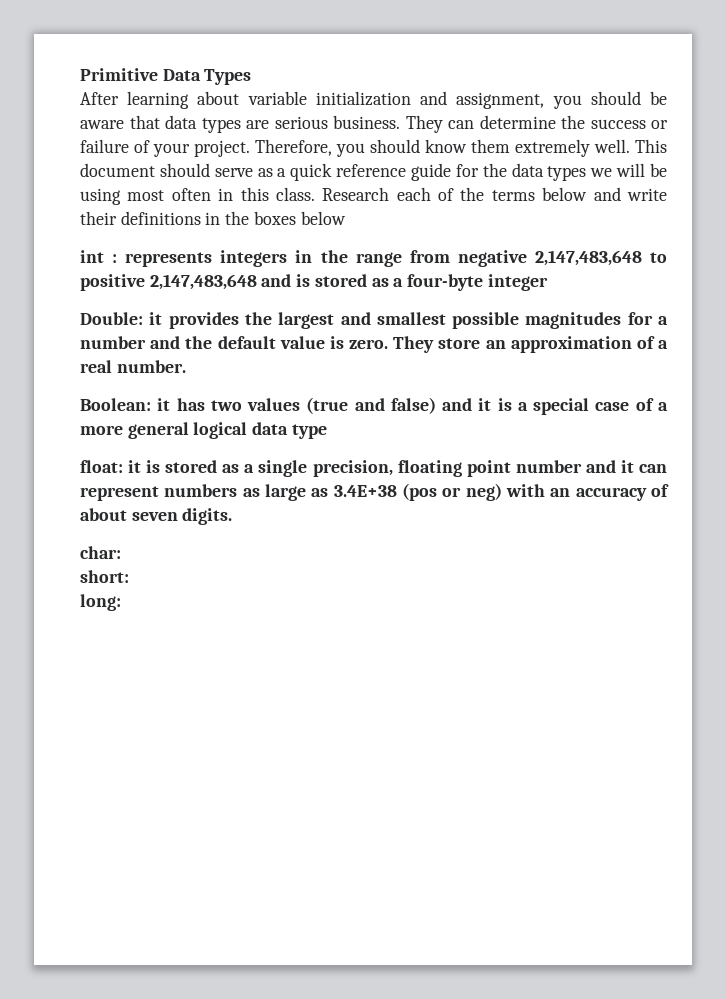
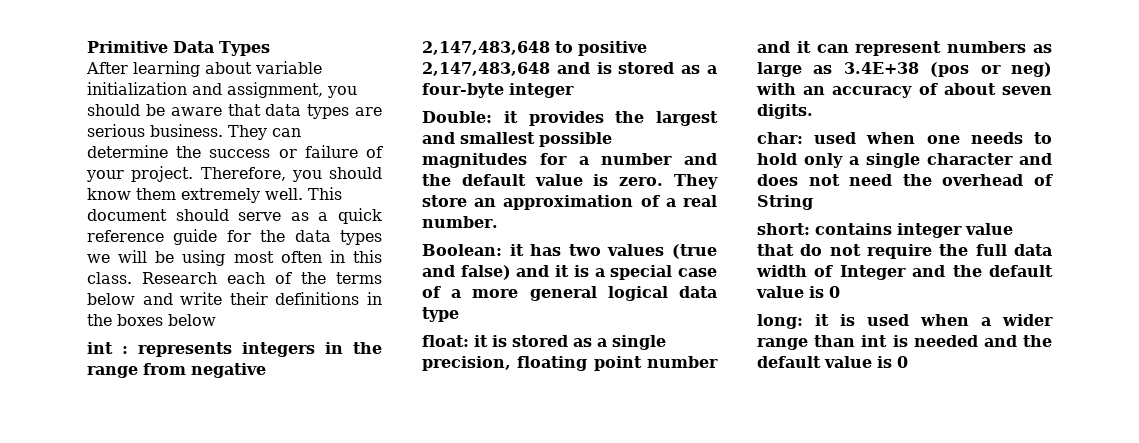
- char:
- short:
- long:
+ char: used when one needs to hold only a single character and does not need the overhead of String
+ short: contains integer value that do not require the full data width of Integer and the default value is 0
+ long: it is used when a wider range than int is needed and the default value is 0

